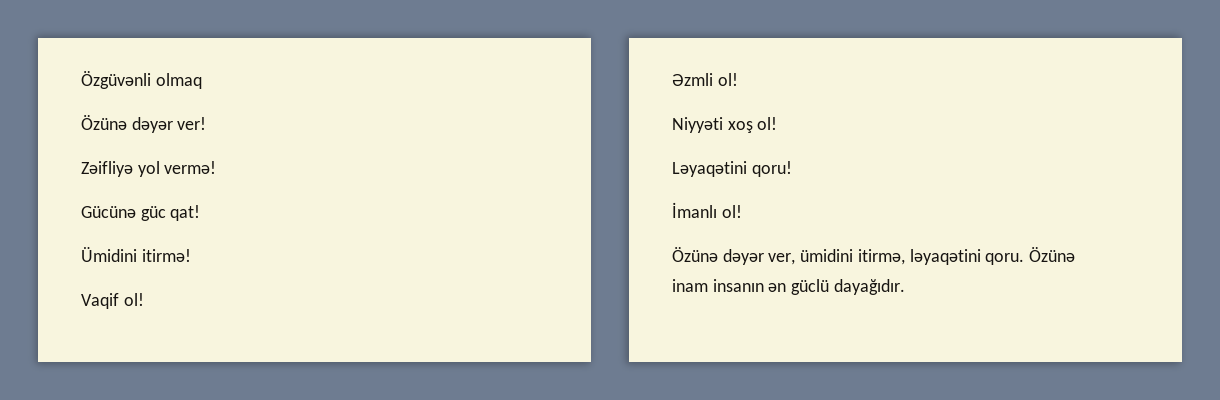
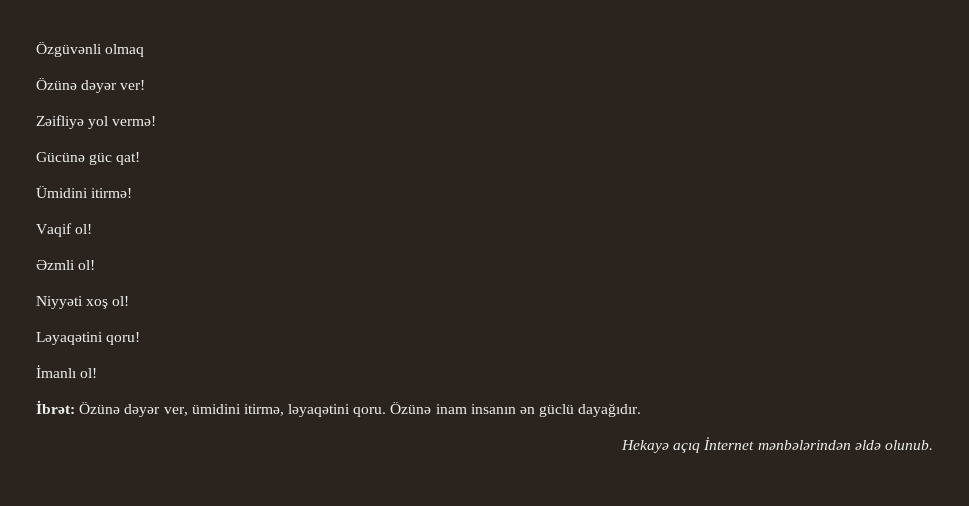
- Özünə dəyər ver, ümidini itirmə, ləyaqətini qoru.
+ İbrət: Özünə dəyər ver, ümidini itirmə, ləyaqətini qoru.
+ Hekayə açıq İnternet mənbələrindən əldə olunub.

